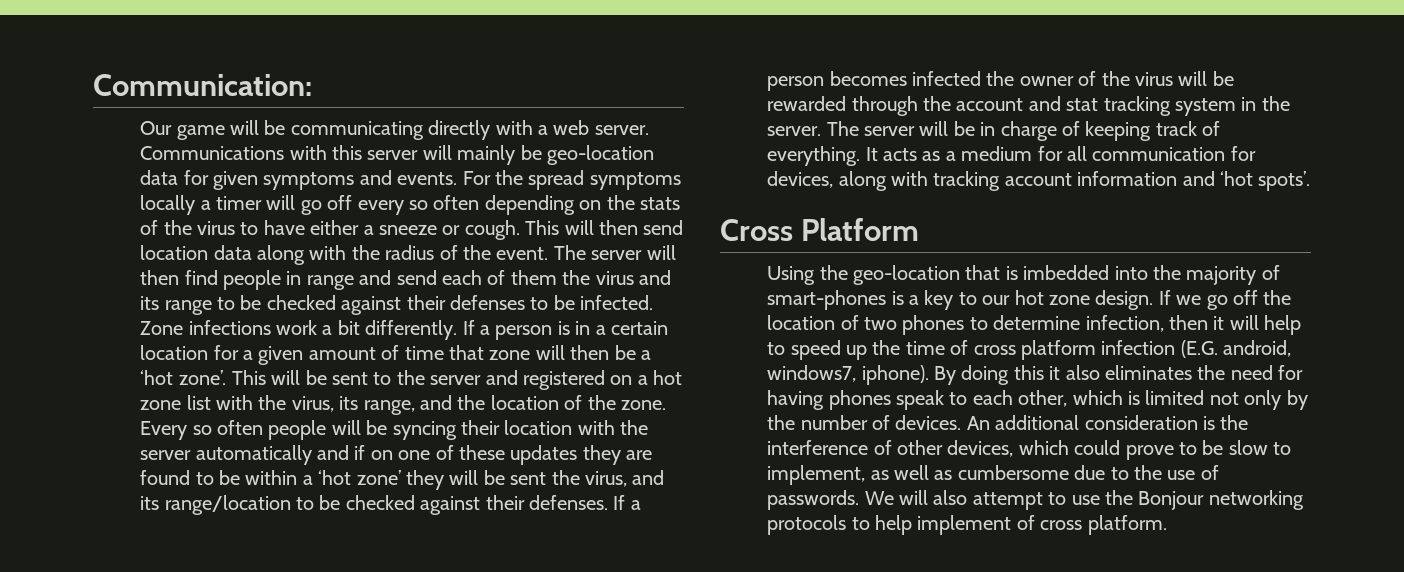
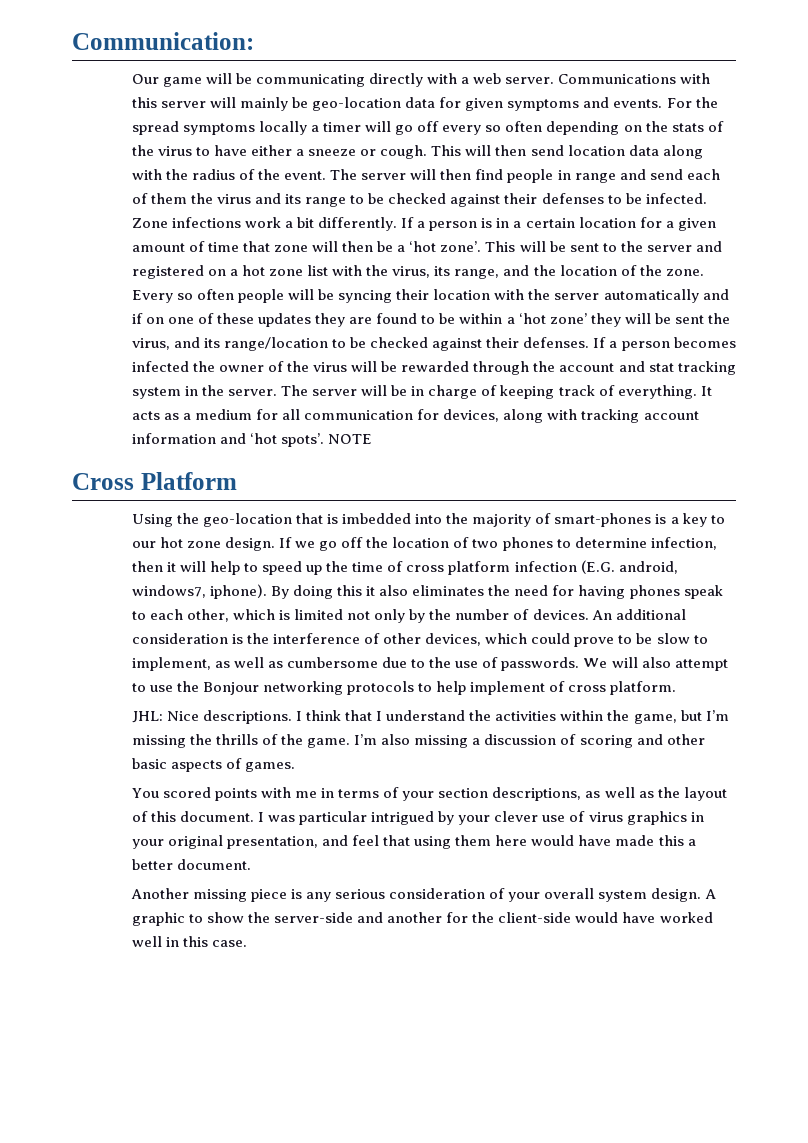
+ NOTE
+ JHL: Nice descriptions. I think that I understand the activities within the game, but I’m missing the thrills of the game. I’m also missing a discussion of scoring and other basic aspects of games.
+ You scored points with me in terms of your section descriptions, as well as the layout of this document. I was particular intrigued by your clever use of virus graphics in your original presentation, and feel that using them here would have made this a better document.
+ Another missing piece is any serious consideration of your overall system design. A graphic to show the server-side and another for the client-side would have worked well in this case.

